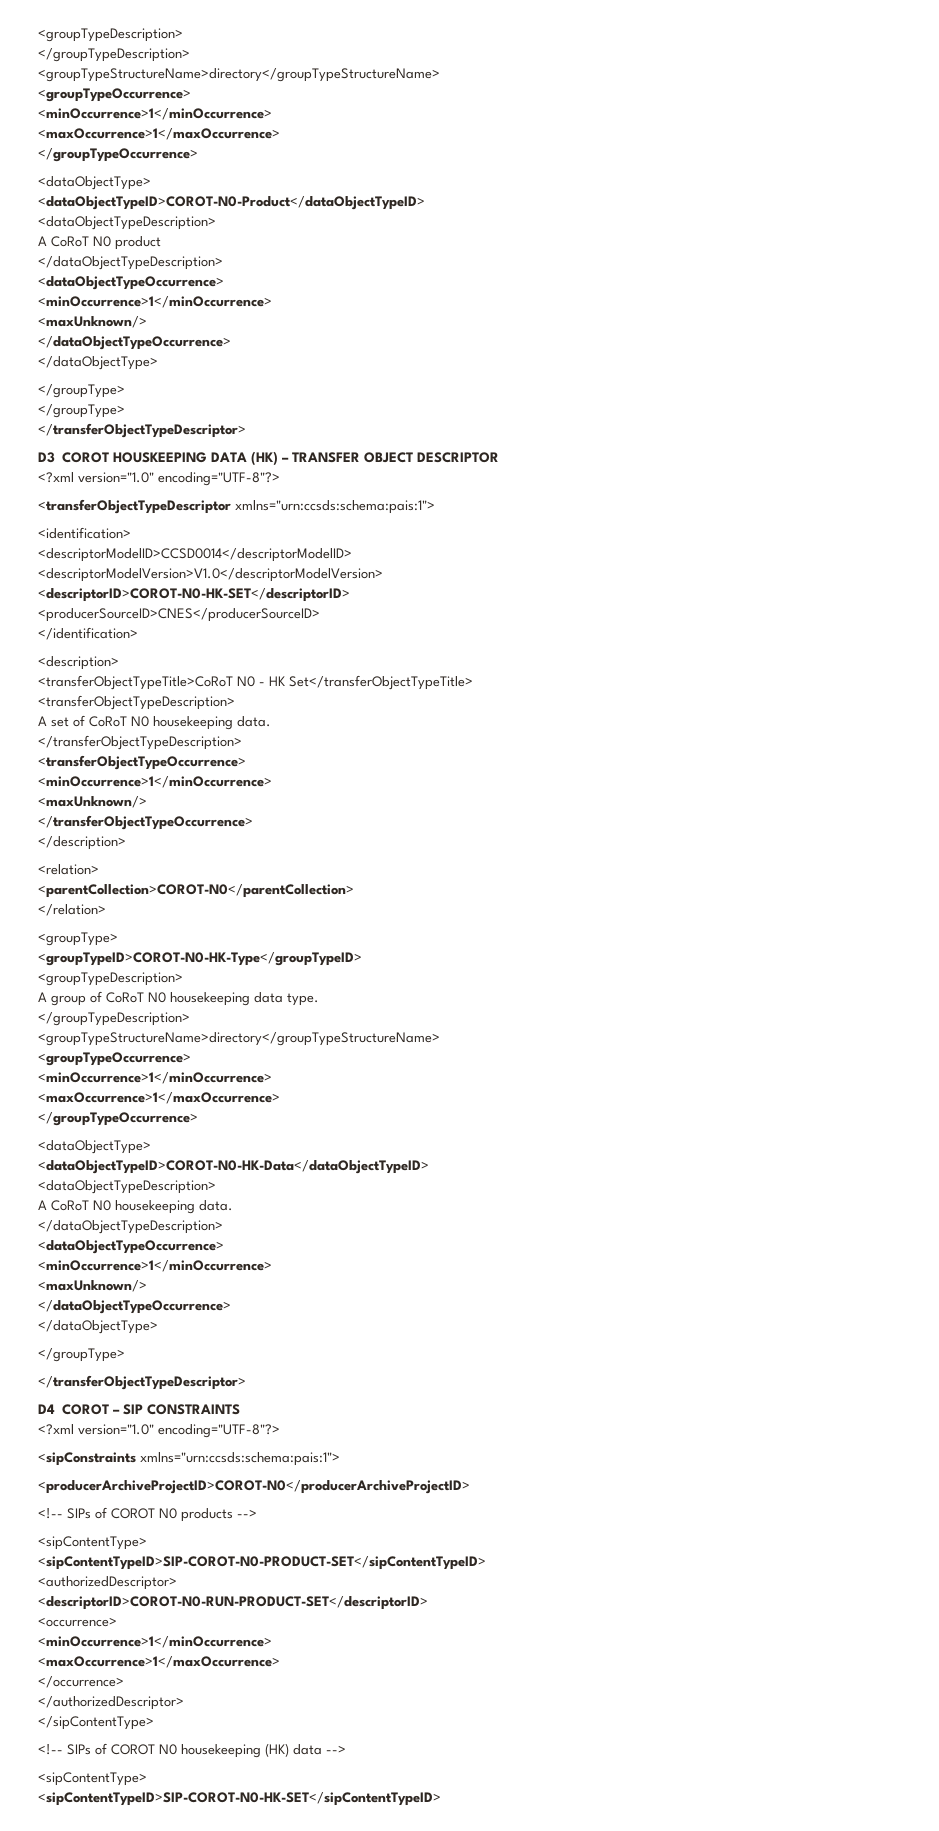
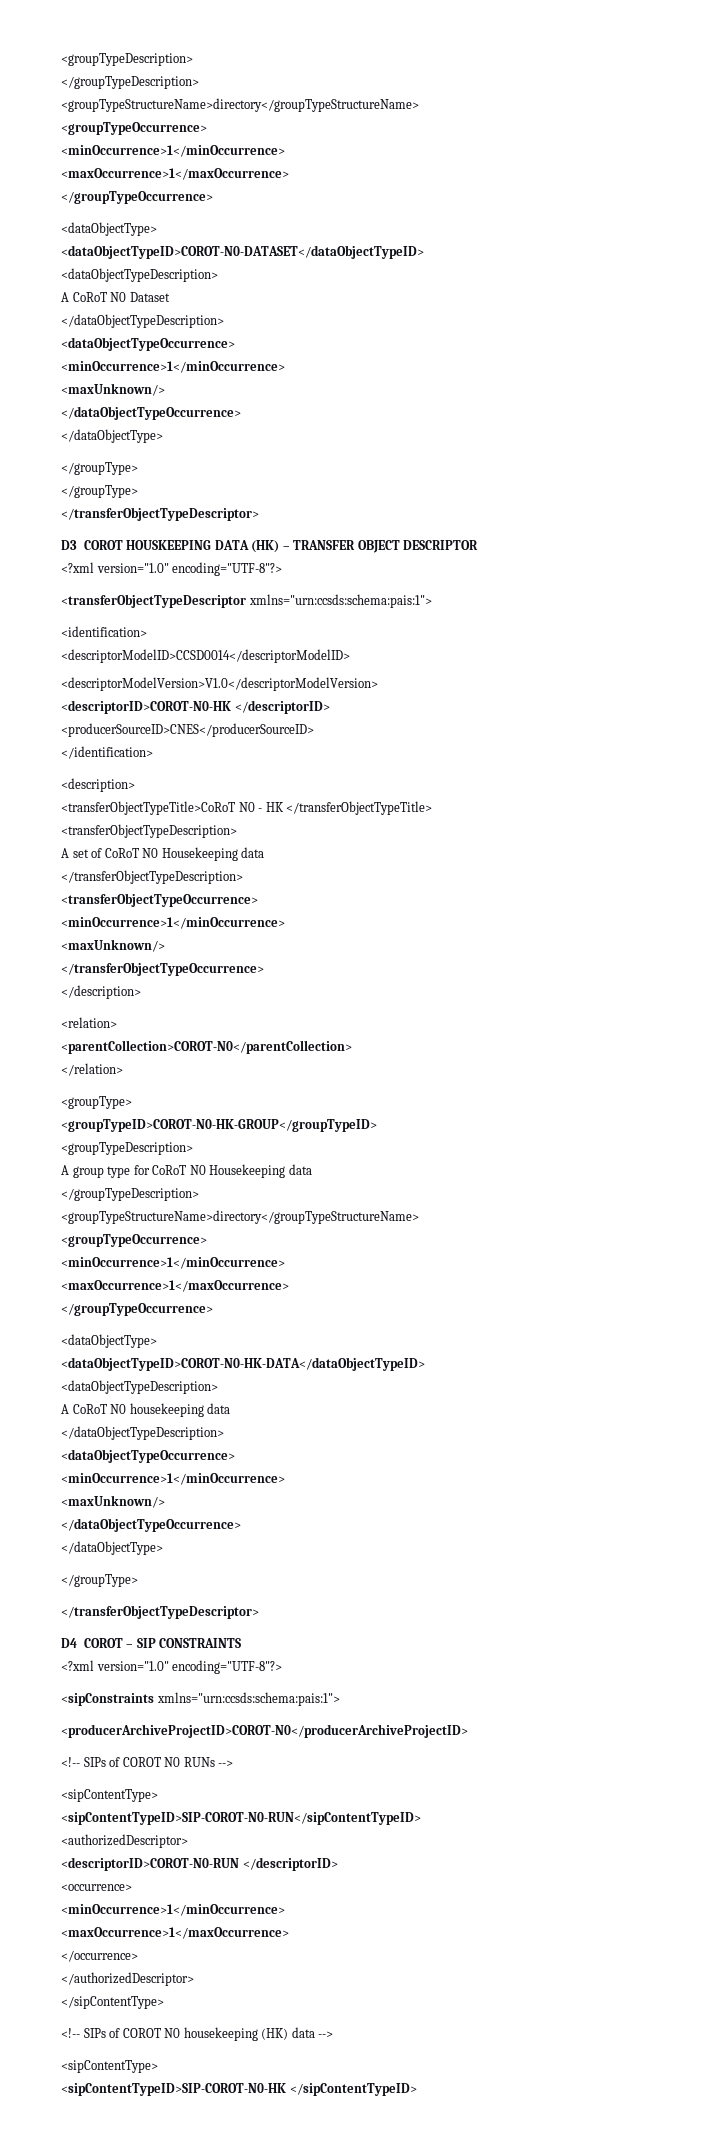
- <dataObjectTypeID>COROT-N0-Product</dataObjectTypeID>
+ <dataObjectTypeID>COROT-N0-DATASET</dataObjectTypeID>
  <dataObjectTypeDescription>
- A CoRoT N0 product
+ A CoRoT N0 Dataset
- <descriptorID>COROT-N0-HK-SET</descriptorID>
+ <descriptorID>COROT-N0-HK </descriptorID>
- <transferObjectTypeTitle>CoRoT N0 - HK Set</transferObjectTypeTitle>
+ <transferObjectTypeTitle>CoRoT N0 - HK </transferObjectTypeTitle>
- A set of CoRoT N0 housekeeping data.
+ A set of CoRoT N0 Housekeeping data
- <groupTypeID>COROT-N0-HK-Type</groupTypeID>
+ <groupTypeID>COROT-N0-HK-GROUP</groupTypeID>
- A group of CoRoT N0 housekeeping data type.
+ A group type for CoRoT N0 Housekeeping data
  </groupTypeDescription>
  <groupTypeStructureName>directory</groupTypeStructureName>
  <groupTypeOccurrence>
  <minOccurrence>1</minOccurrence>
  <maxOccurrence>1</maxOccurrence>
  </groupTypeOccurrence>
  <dataObjectType>
- <dataObjectTypeID>COROT-N0-HK-Data</dataObjectTypeID>
+ <dataObjectTypeID>COROT-N0-HK-DATA</dataObjectTypeID>
- A CoRoT N0 housekeeping data.
+ A CoRoT N0 housekeeping data
- <!-- SIPs of COROT N0 products -->
+ <!-- SIPs of COROT N0 RUNs -->
  <sipContentType>
- <sipContentTypeID>SIP-COROT-N0-PRODUCT-SET</sipContentTypeID>
+ <sipContentTypeID>SIP-COROT-N0-RUN</sipContentTypeID>
- <descriptorID>COROT-N0-RUN-PRODUCT-SET</descriptorID>
+ <descriptorID>COROT-N0-RUN </descriptorID>
- <sipContentTypeID>SIP-COROT-N0-HK-SET</sipContentTypeID>
+ <sipContentTypeID>SIP-COROT-N0-HK </sipContentTypeID>

